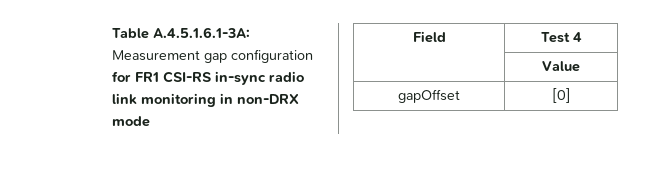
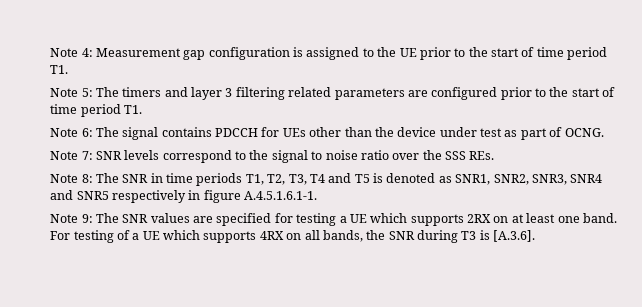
- Table A.4.5.1.6.1-3A: Measurement gap configuration for FR1 CSI-RS in-sync radio link monitoring in non-DRX mode
- Field | Test 4
- | Value
- gapOffset | [0]
+ Note 4: Measurement gap configuration is assigned to the UE prior to the start of time period T1.
+ Note 5: The timers and layer 3 filtering related parameters are configured prior to the start of time period T1.
+ Note 6: The signal contains PDCCH for UEs other than the device under test as part of OCNG.
+ Note 7: SNR levels correspond to the signal to noise ratio over the SSS REs.
+ Note 8: The SNR in time periods T1, T2, T3, T4 and T5 is denoted as SNR1, SNR2, SNR3, SNR4 and SNR5 respectively in figure A.4.5.1.6.1-1.
+ Note 9: The SNR values are specified for testing a UE which supports 2RX on at least one band. For testing of a UE which supports 4RX on all bands, the SNR during T3 is [A.3.6].

